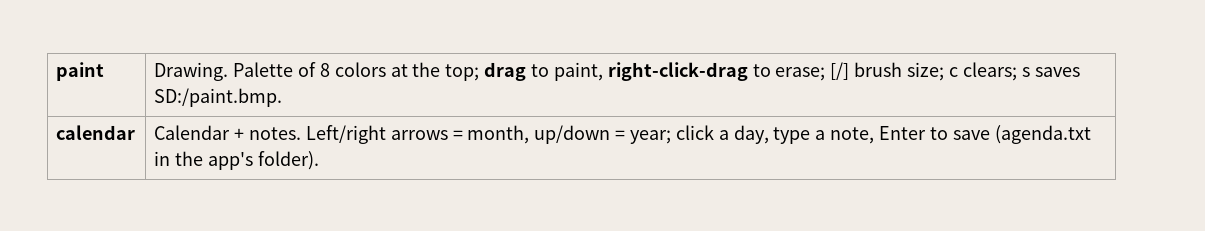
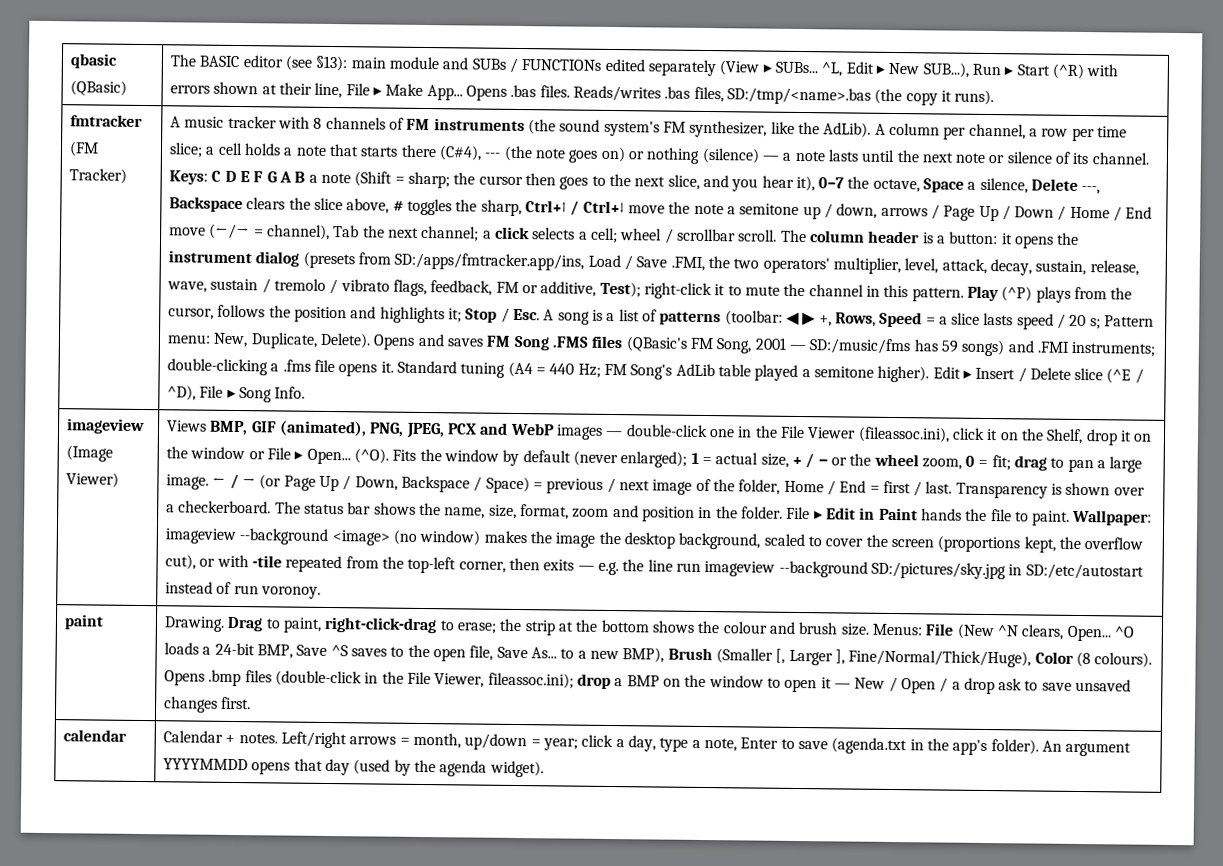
- paint | Drawing. Palette of 8 colors at the top; drag to paint, right-click-drag to erase; [/] brush size; c clears; s saves SD:/paint.bmp.
+ qbasic (QBasic) | The BASIC editor (see §13): main module and SUBs / FUNCTIONs edited separately (View ▸ SUBs... ^L, Edit ▸ New SUB...), Run ▸ Start (^R) with errors shown at their line, File ▸ Make App... Opens .bas files. Reads/writes .bas files, SD:/tmp/<name>.bas (the copy it runs).
+ fmtracker (FM Tracker) | A music tracker with 8 channels of FM instruments (the sound system's FM synthesizer, like the AdLib). A column per channel, a row per time slice; a cell holds a note that starts there (C#4), --- (the note goes on) or nothing (silence) — a note lasts until the next note or silence of its channel. Keys: C D E F G A B a note (Shift = sharp; the cursor then goes to the next slice, and you hear it), 0–7 the octave, Space a silence, Delete ---, Backspace clears the slice above, # toggles the sharp, Ctrl+↑ / Ctrl+↓ move the note a semitone up / down, arrows / Page Up / Down / Home / End move (←/→ = channel), Tab the next channel; a click selects a cell; wheel / scrollbar scroll. The column header is a button: it opens the instrument dialog (presets from SD:/apps/fmtracker.app/ins, Load / Save .FMI, the two operators' multiplier, level, attack, decay, sustain, release, wave, sustain / tremolo / vibrato flags, feedback, FM or additive, Test); right-click it to mute the channel in this pattern. Play (^P) plays from the cursor, follows the position and highlights it; Stop / Esc. A song is a list of patterns (toolbar: ◀ ▶ +, Rows, Speed = a slice lasts speed / 20 s; Pattern menu: New, Duplicate, Delete). Opens and saves FM Song .FMS files (QBasic's FM Song, 2001 — SD:/music/fms has 59 songs) and .FMI instruments; double-clicking a .fms file opens it. Standard tuning (A4 = 440 Hz; FM Song's AdLib table played a semitone higher). Edit ▸ Insert / Delete slice (^E / ^D), File ▸ Song Info.
+ imageview (Image Viewer) | Views BMP, GIF (animated), PNG, JPEG, PCX and WebP images — double-click one in the File Viewer (fileassoc.ini), click it on the Shelf, drop it on the window or File ▸ Open... (^O). Fits the window by default (never enlarged); 1 = actual size, + / − or the wheel zoom, 0 = fit; drag to pan a large image. ← / → (or Page Up / Down, Backspace / Space) = previous / next image of the folder, Home / End = first / last. Transparency is shown over a checkerboard. The status bar shows the name, size, format, zoom and position in the folder. File ▸ Edit in Paint hands the file to paint. Wallpaper: imageview --background <image> (no window) makes the image the desktop background, scaled to cover the screen (proportions kept, the overflow cut), or with -tile repeated from the top-left corner, then exits — e.g. the line run imageview --background SD:/pictures/sky.jpg in SD:/etc/autostart instead of run voronoy.
+ paint | Drawing. Drag to paint, right-click-drag to erase; the strip at the bottom shows the colour and brush size. Menus: File (New ^N clears, Open... ^O loads a 24-bit BMP, Save ^S saves to the open file, Save As... to a new BMP), Brush (Smaller [, Larger ], Fine/Normal/Thick/Huge), Color (8 colours). Opens .bmp files (double-click in the File Viewer, fileassoc.ini); drop a BMP on the window to open it — New / Open / a drop ask to save unsaved changes first.
- calendar | Calendar + notes. Left/right arrows = month, up/down = year; click a day, type a note, Enter to save (agenda.txt in the app's folder).
+ calendar | Calendar + notes. Left/right arrows = month, up/down = year; click a day, type a note, Enter to save (agenda.txt in the app's folder). An argument YYYYMMDD opens that day (used by the agenda widget).

